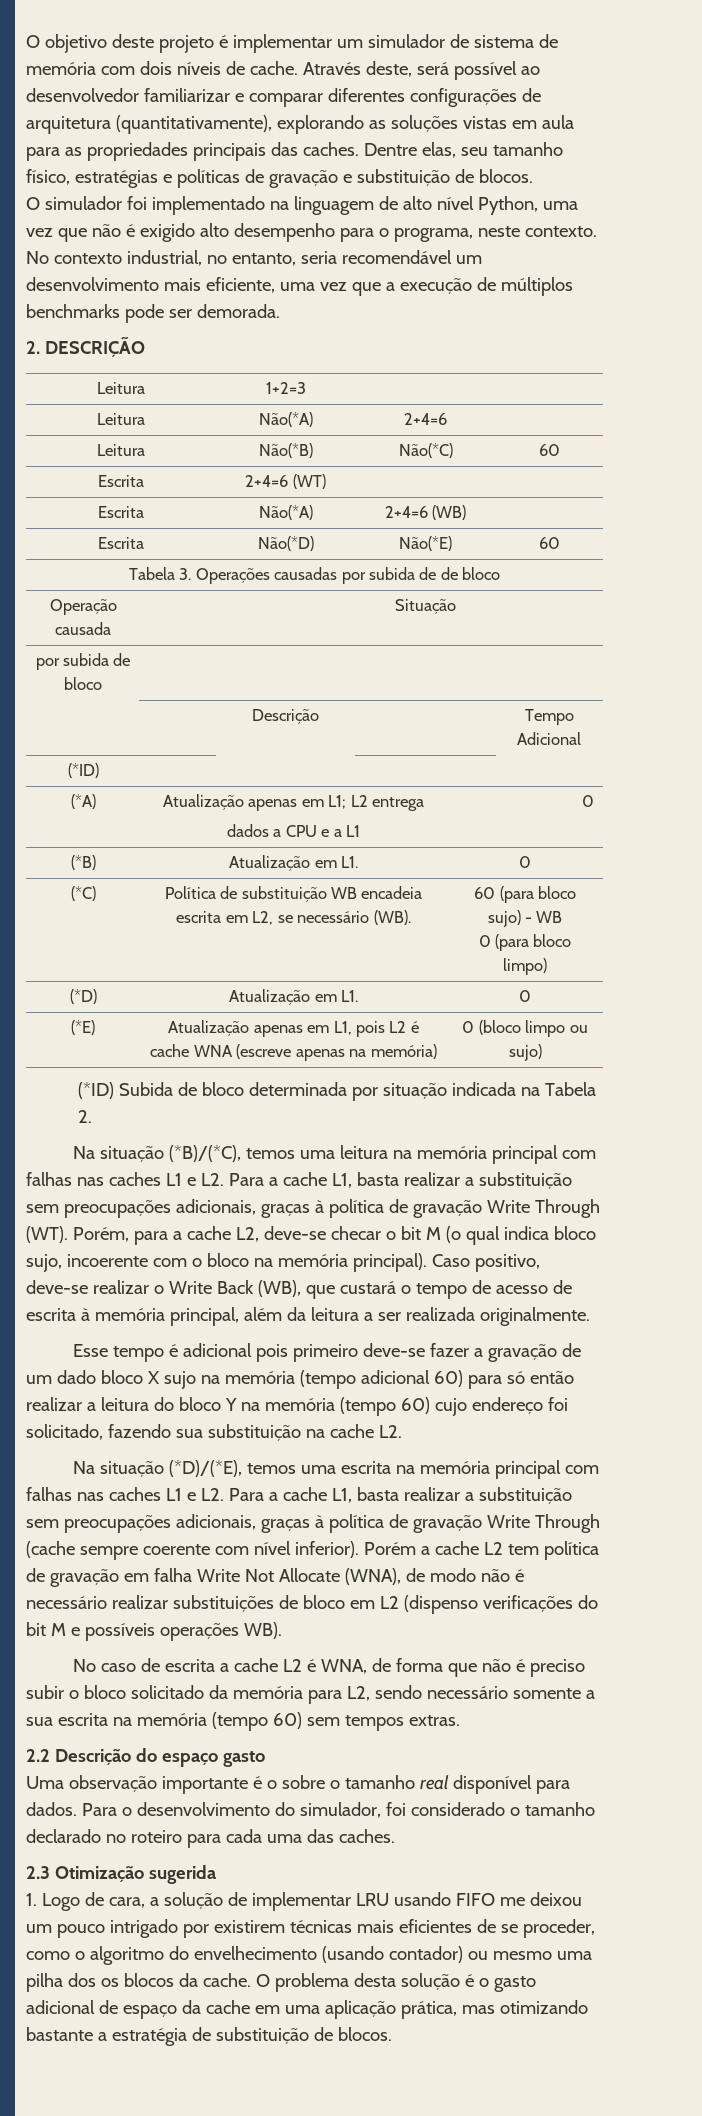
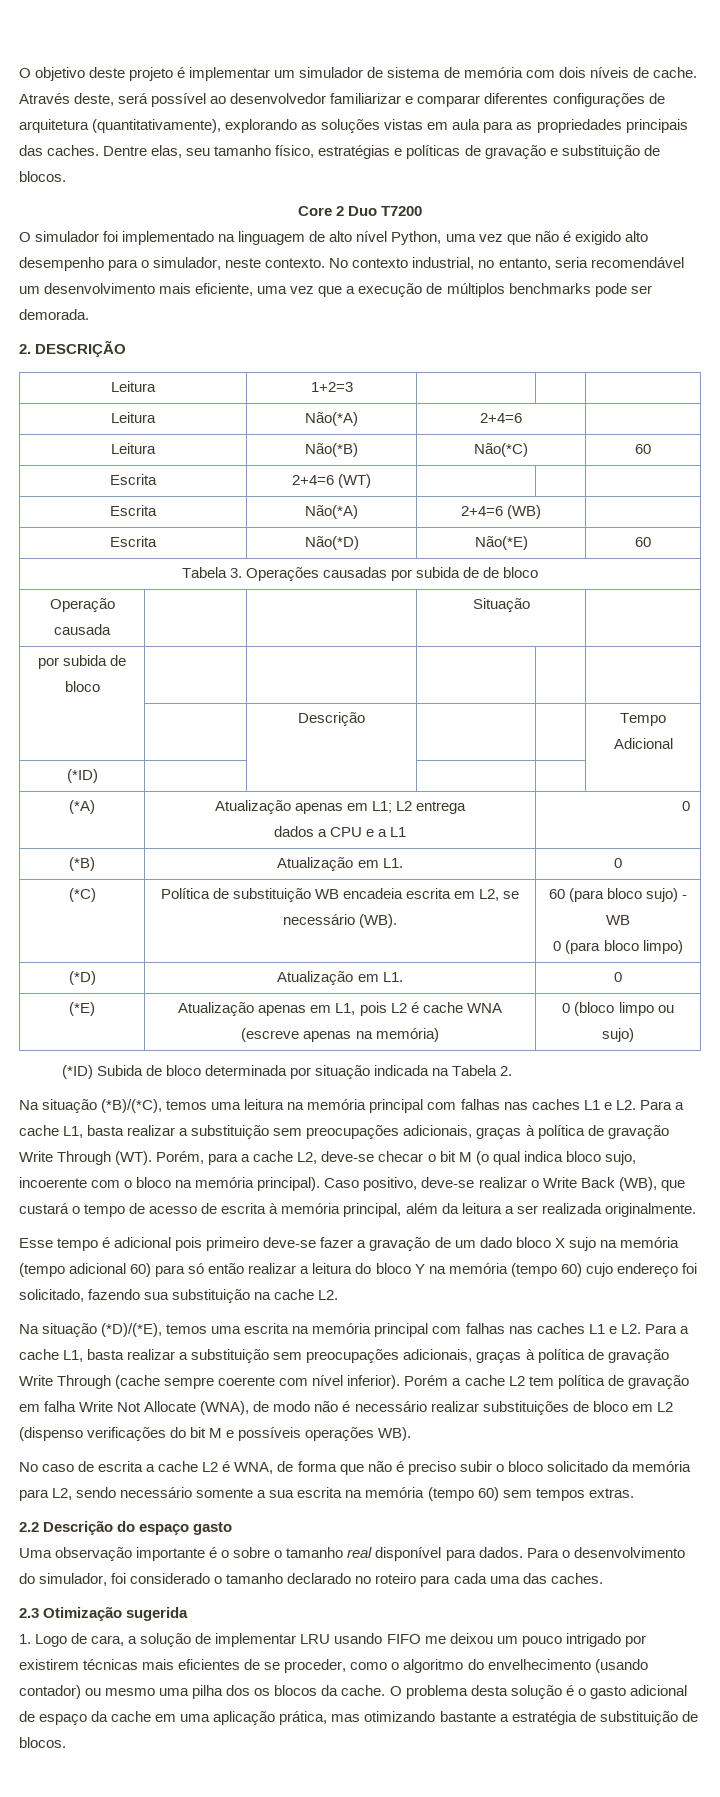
+ Core 2 Duo T7200
- O simulador foi implementado na linguagem de alto nível Python, uma vez que não é exigido alto desempenho para o programa, neste contexto.
+ O simulador foi implementado na linguagem de alto nível Python, uma vez que não é exigido alto desempenho para o simulador, neste contexto.

